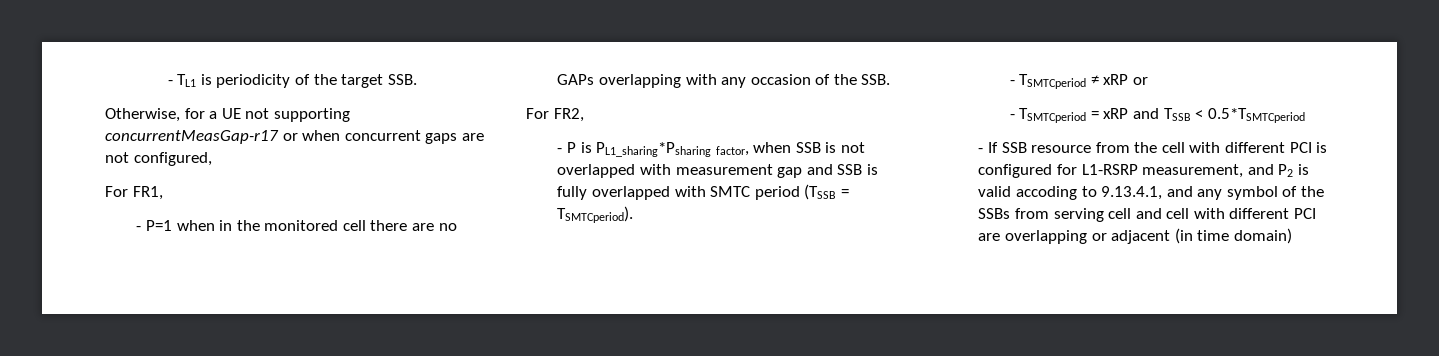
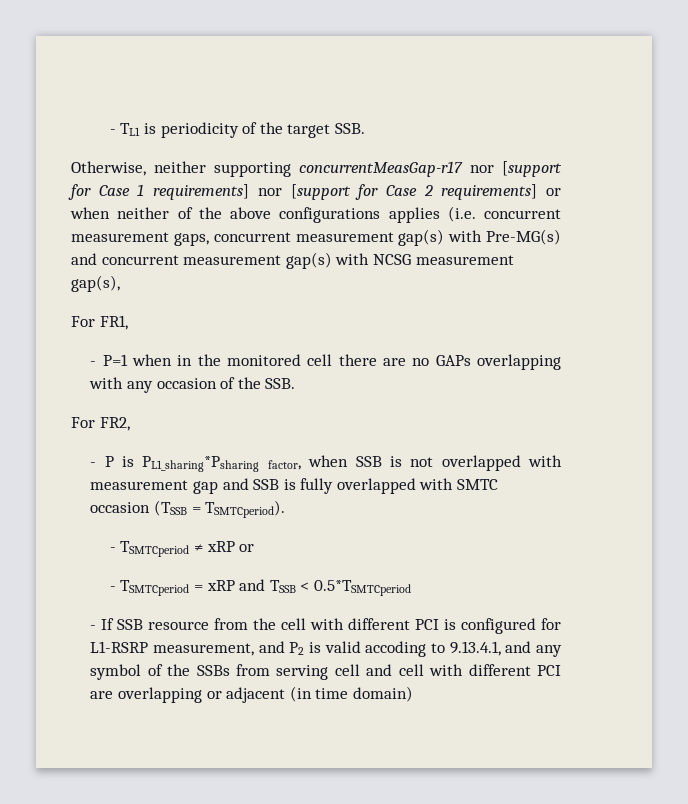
- Otherwise, for a UE not supporting concurrentMeasGap-r17 or when concurrent gaps are not configured,
+ Otherwise, neither supporting concurrentMeasGap-r17 nor [support for Case 1 requirements] nor [support for Case 2 requirements] or when neither of the above configurations applies (i.e. concurrent measurement gaps, concurrent measurement gap(s) with Pre-MG(s) and concurrent measurement gap(s) with NCSG measurement gap(s),
- - P is PL1_sharing*Psharing factor, when SSB is not overlapped with measurement gap and SSB is fully overlapped with SMTC period (TSSB = TSMTCperiod).
+ - P is PL1_sharing*Psharing factor, when SSB is not overlapped with measurement gap and SSB is fully overlapped with SMTC occasion (TSSB = TSMTCperiod).

